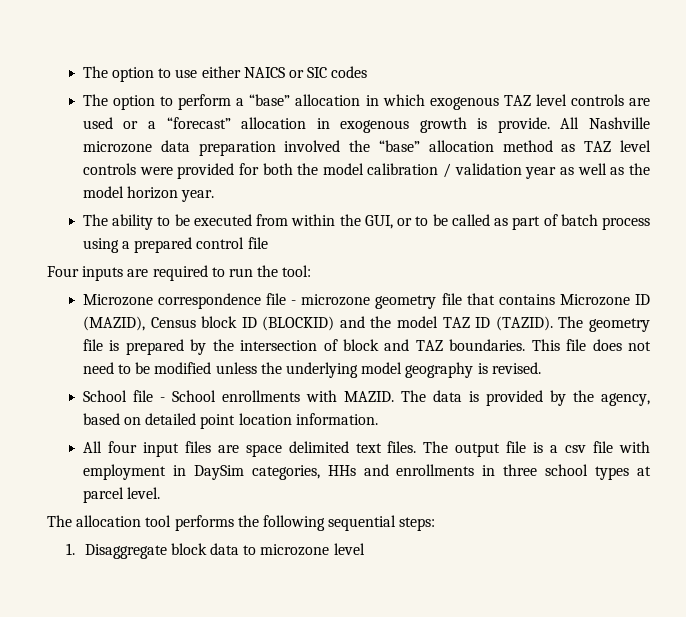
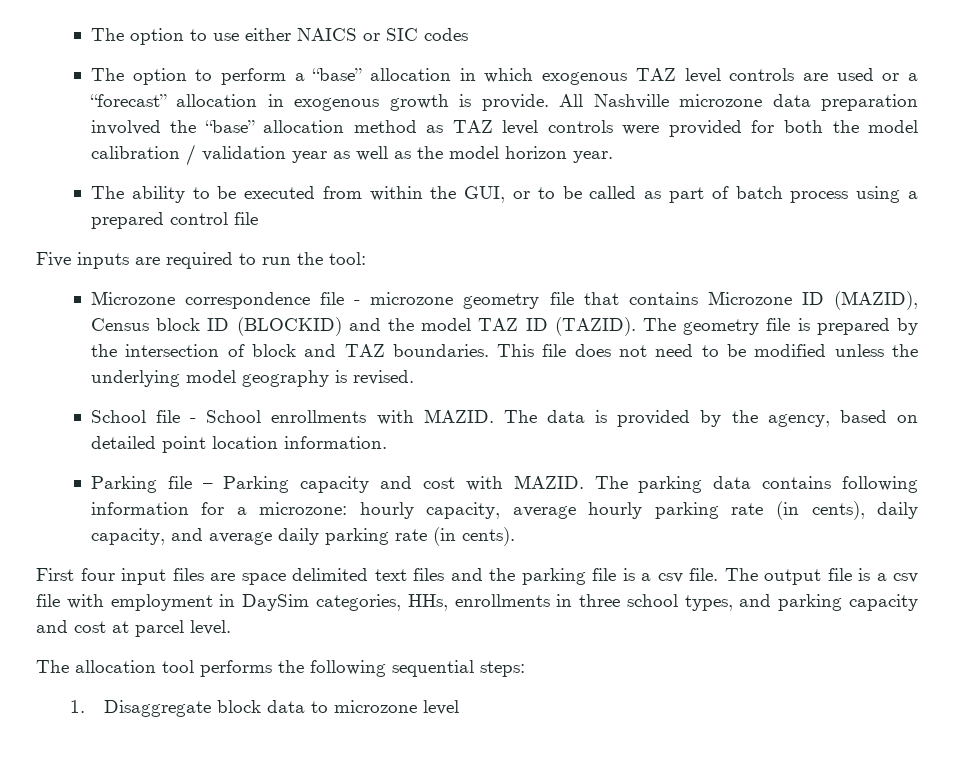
- Four inputs are required to run the tool:
+ Five inputs are required to run the tool:
- All four input files are space delimited text files.
+ Parking file – Parking capacity and cost with MAZID. The parking data contains following information for a microzone: hourly capacity, average hourly parking rate (in cents), daily capacity, and average daily parking rate (in cents).
+ First four input files are space delimited text files and the parking file is a csv file.
- The output file is a csv file with employment in DaySim categories, HHs and enrollments in three school types at parcel level.
+ The output file is a csv file with employment in DaySim categories, HHs, enrollments in three school types, and parking capacity and cost at parcel level.

